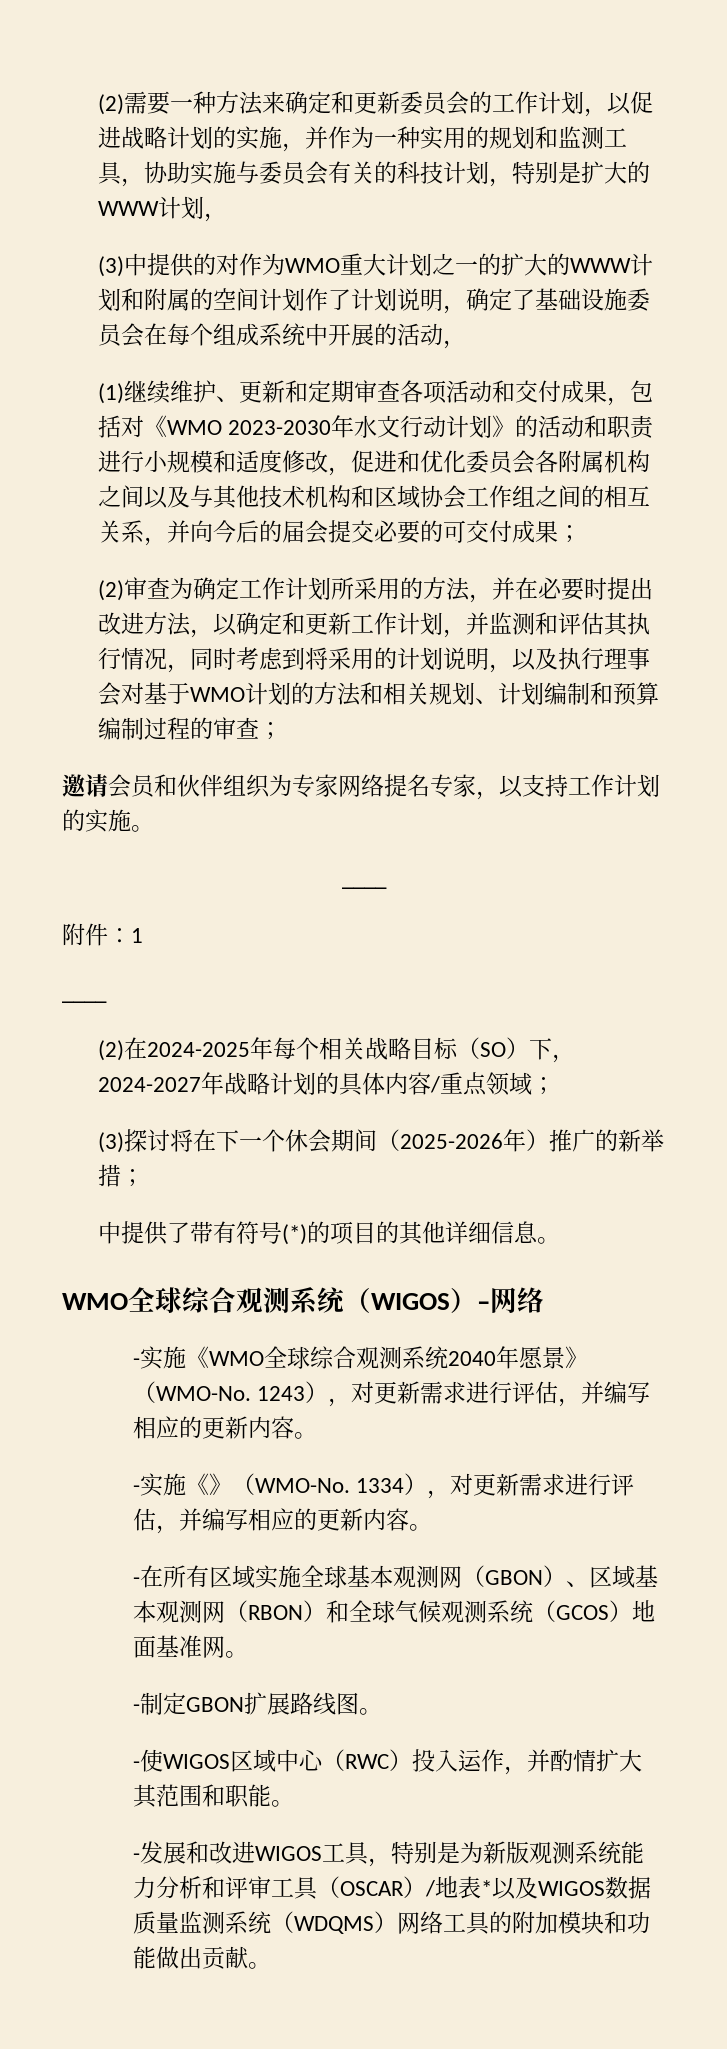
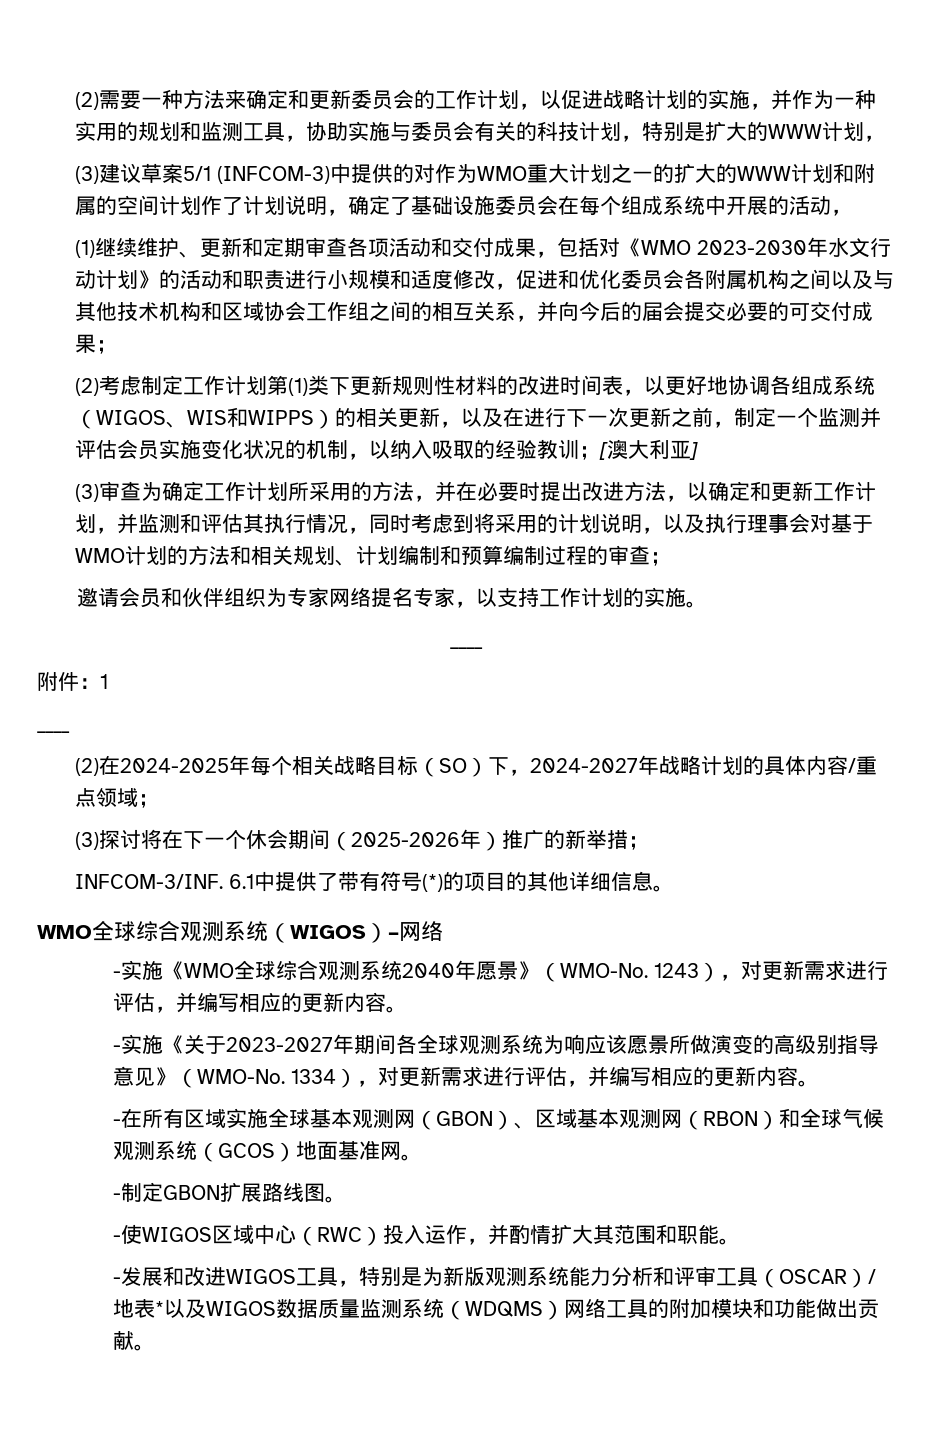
- (3)中提供的对作为WMO重大计划之一的扩大的WWW计划和附属的空间计划作了计划说明，确定了基础设施委员会在每个组成系统中开展的活动，
+ (3)建议草案5/1 (INFCOM-3)中提供的对作为WMO重大计划之一的扩大的WWW计划和附属的空间计划作了计划说明，确定了基础设施委员会在每个组成系统中开展的活动，
- (2)审查为确定工作计划所采用的方法，并在必要时提出改进方法，以确定和更新工作计划，并监测和评估其执行情况，同时考虑到将采用的计划说明，以及执行理事会对基于WMO计划的方法和相关规划、计划编制和预算编制过程的审查；
+ (2)考虑制定工作计划第(1)类下更新规则性材料的改进时间表，以更好地协调各组成系统（WIGOS、WIS和WIPPS）的相关更新，以及在进行下一次更新之前，制定一个监测并评估会员实施变化状况的机制，以纳入吸取的经验教训；[澳大利亚]
+ (3)审查为确定工作计划所采用的方法，并在必要时提出改进方法，以确定和更新工作计划，并监测和评估其执行情况，同时考虑到将采用的计划说明，以及执行理事会对基于WMO计划的方法和相关规划、计划编制和预算编制过程的审查；
- 中提供了带有符号(*)的项目的其他详细信息。
+ INFCOM-3/INF. 6.1中提供了带有符号(*)的项目的其他详细信息。
- -实施《》（WMO-No.
+ -实施《关于2023-2027年期间各全球观测系统为响应该愿景所做演变的高级别指导意见》（WMO-No.

